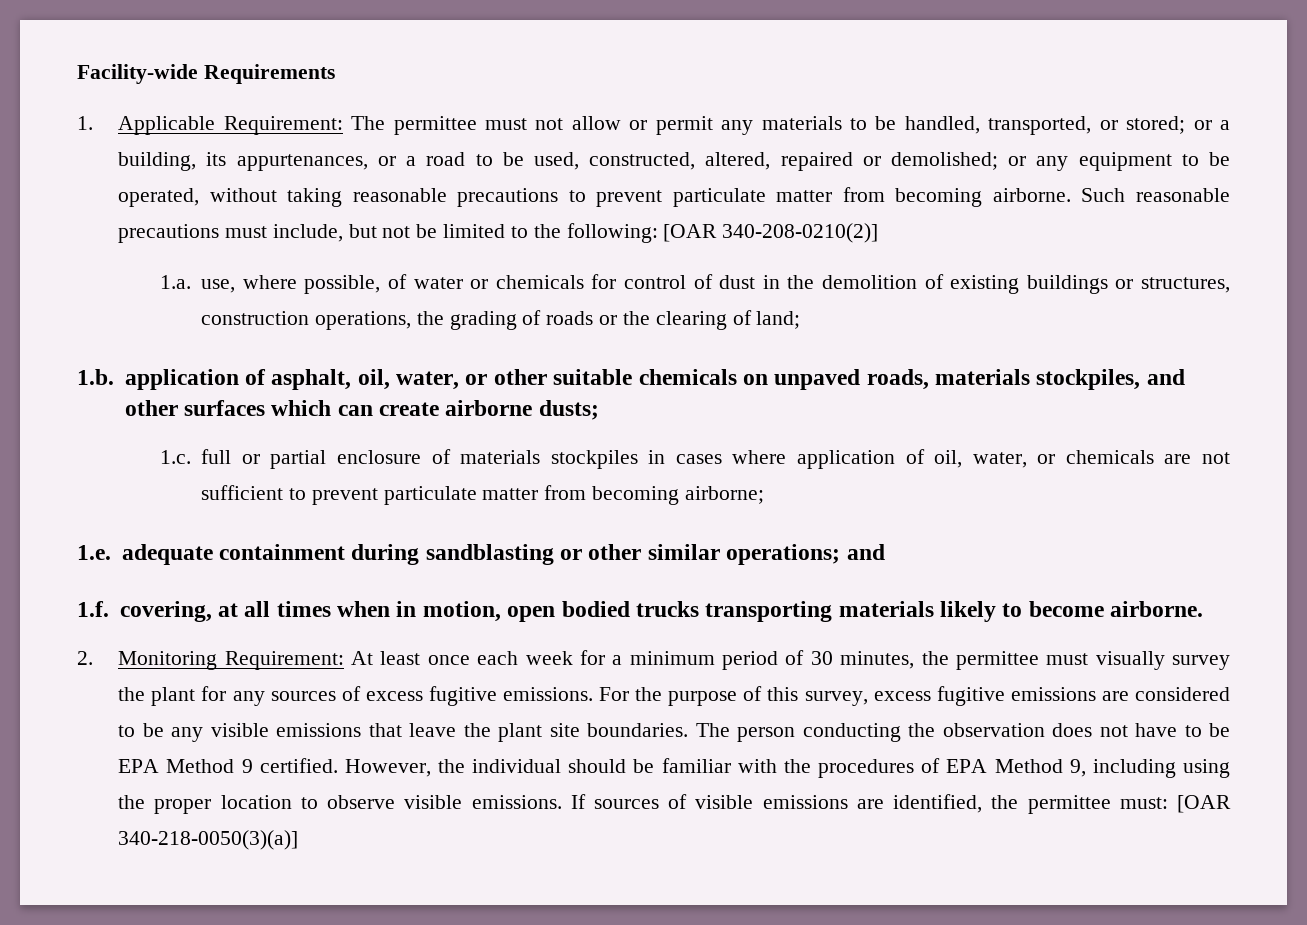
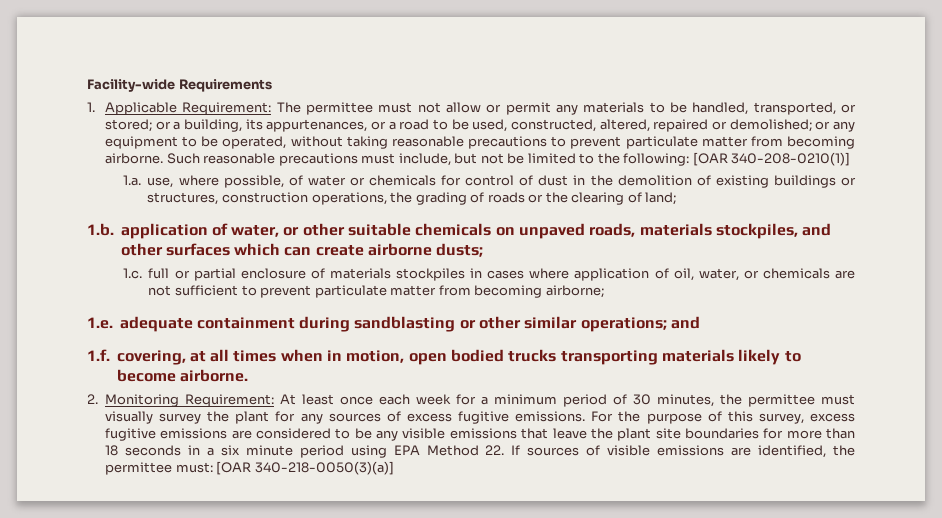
- Such reasonable precautions must include, but not be limited to the following: [OAR 340-208-0210(2)]
+ Such reasonable precautions must include, but not be limited to the following: [OAR 340-208-0210(1)]
- 1.b. application of asphalt, oil, water, or other suitable chemicals on unpaved roads, materials stockpiles, and other surfaces which can create airborne dusts;
+ 1.b. application of water, or other suitable chemicals on unpaved roads, materials stockpiles, and other surfaces which can create airborne dusts;
- For the purpose of this survey, excess fugitive emissions are considered to be any visible emissions that leave the plant site boundaries. The person conducting the observation does not have to be EPA Method 9 certified. However, the individual should be familiar with the procedures of EPA Method 9, including using the proper location to observe visible emissions. If sources of visible emissions are identified, the permittee must: [OAR 340-218-0050(3)(a)]
+ For the purpose of this survey, excess fugitive emissions are considered to be any visible emissions that leave the plant site boundaries for more than 18 seconds in a six minute period using EPA Method 22. If sources of visible emissions are identified, the permittee must: [OAR 340-218-0050(3)(a)]

